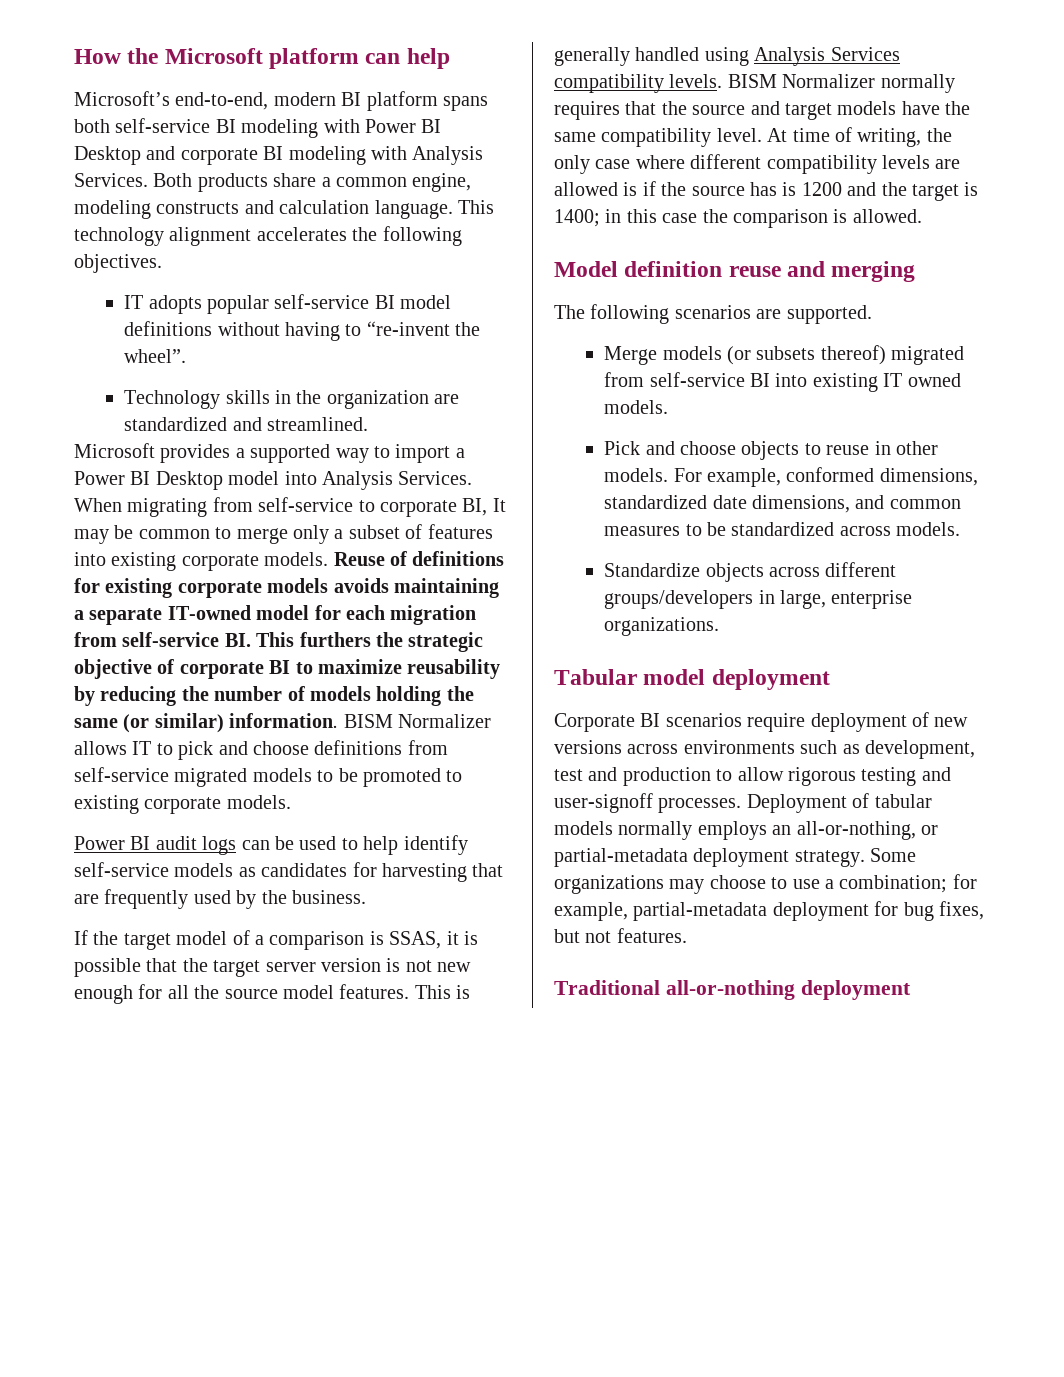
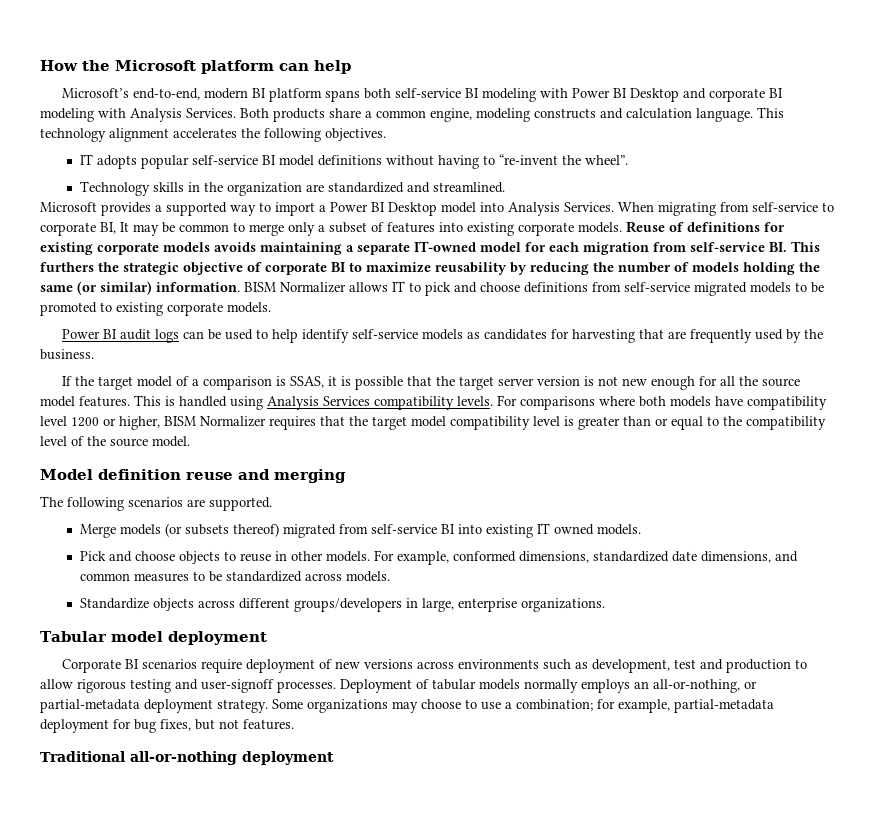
- This is generally handled using Analysis Services compatibility levels.
+ This is handled using Analysis Services compatibility levels.
- BISM Normalizer normally requires that the source and target models have the same compatibility level. At time of writing, the only case where different compatibility levels are allowed is if the source has is 1200 and the target is 1400; in this case the comparison is allowed.
+ For comparisons where both models have compatibility level 1200 or higher, BISM Normalizer requires that the target model compatibility level is greater than or equal to the compatibility level of the source model.

